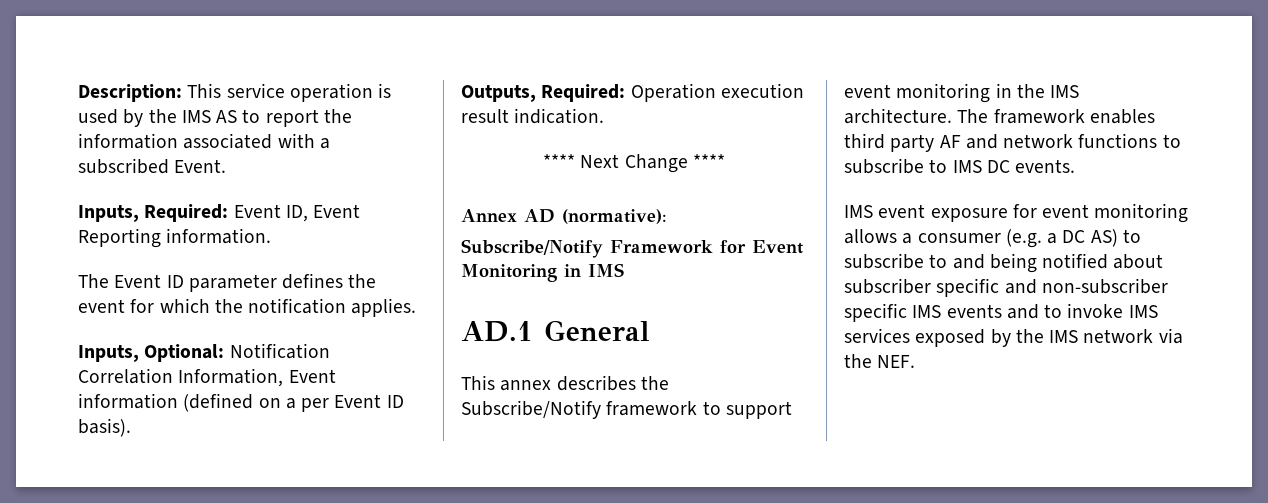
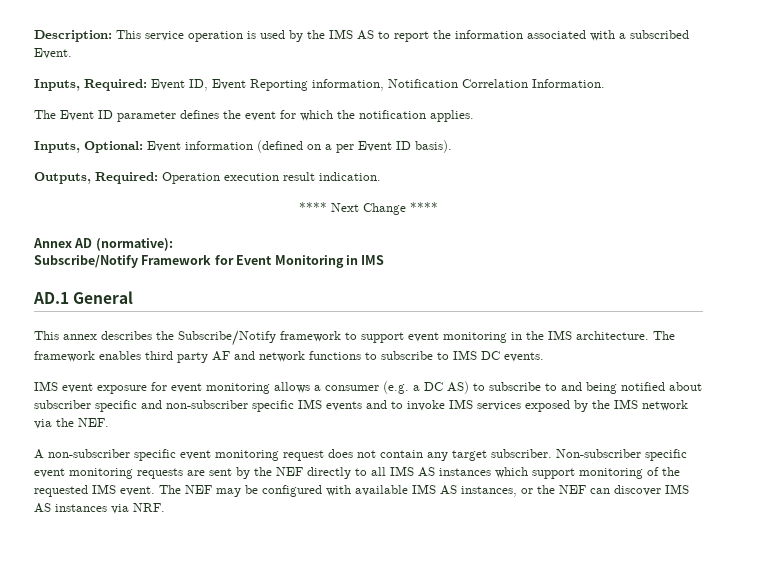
- Inputs, Required: Event ID, Event Reporting information.
+ Inputs, Required: Event ID, Event Reporting information, Notification Correlation Information.
- Inputs, Optional: Notification Correlation Information, Event information (defined on a per Event ID basis).
+ Inputs, Optional: Event information (defined on a per Event ID basis).
+ A non-subscriber specific event monitoring request does not contain any target subscriber. Non-subscriber specific event monitoring requests are sent by the NEF directly to all IMS AS instances which support monitoring of the requested IMS event. The NEF may be configured with available IMS AS instances, or the NEF can discover IMS AS instances via NRF.

